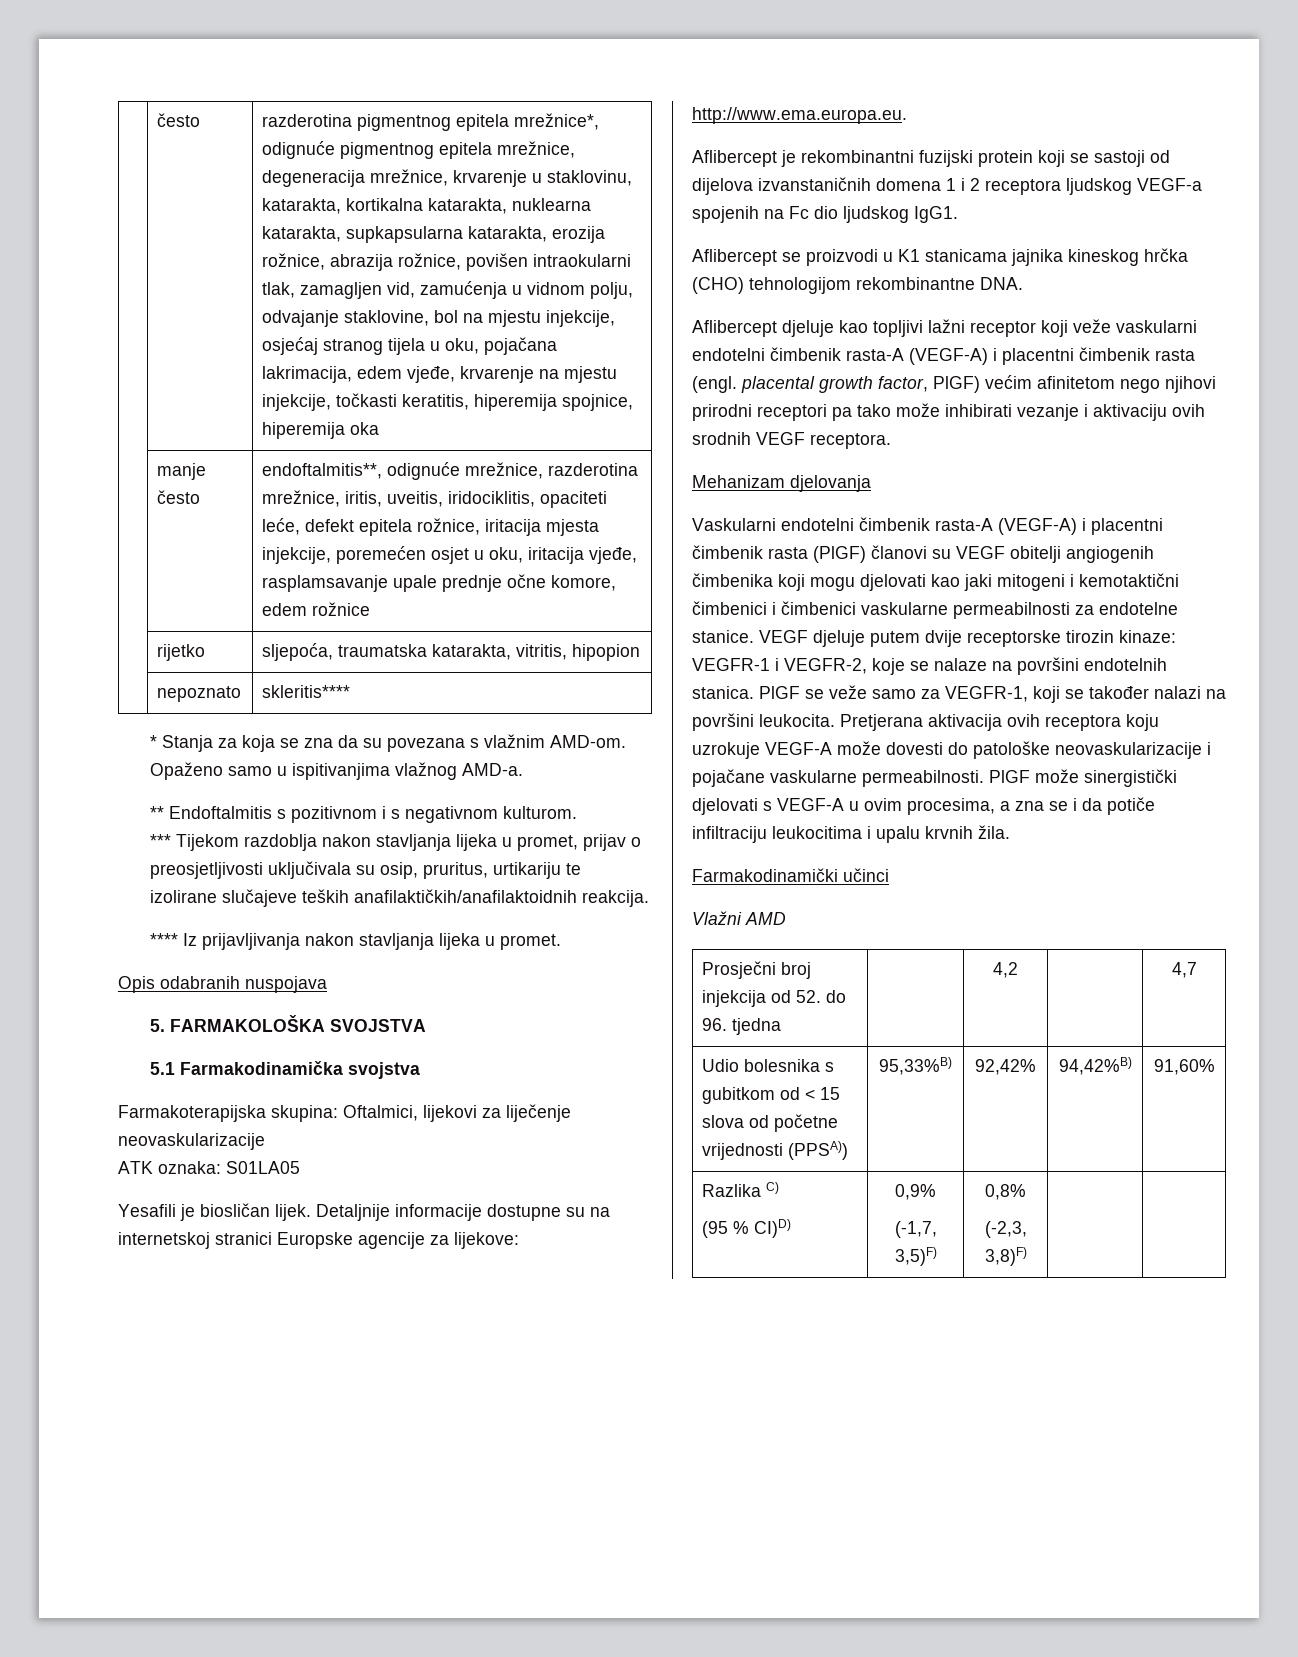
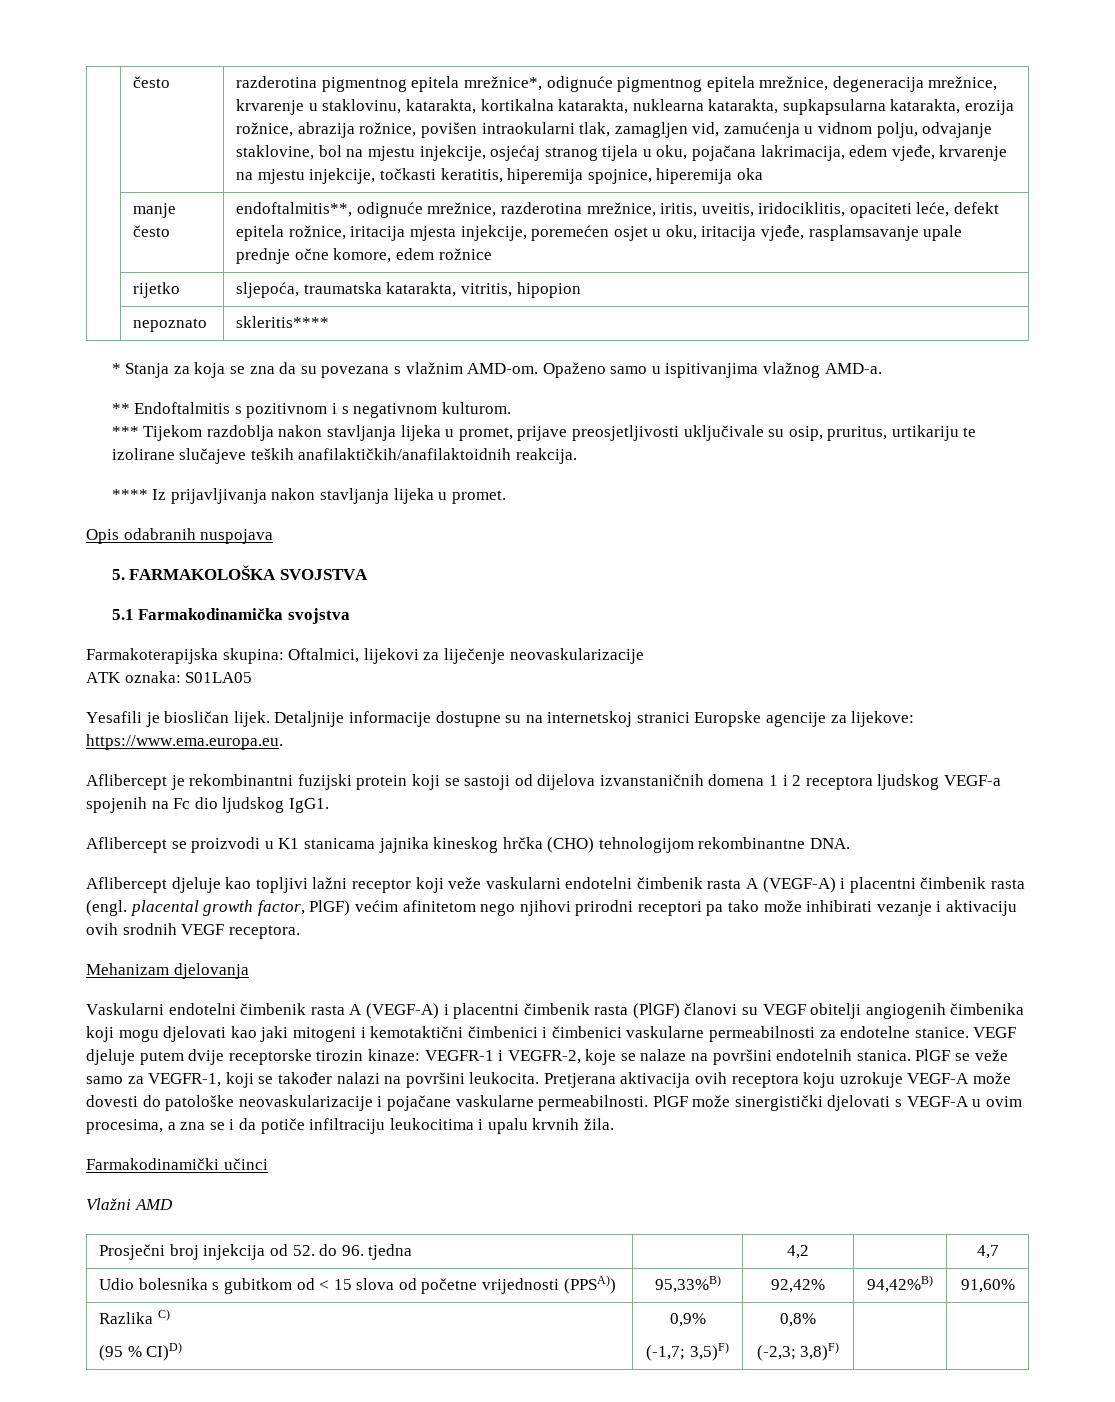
- *** Tijekom razdoblja nakon stavljanja lijeka u promet, prijav o preosjetljivosti uključivala su osip, pruritus, urtikariju te izolirane slučajeve teških anafilaktičkih/anafilaktoidnih reakcija.
+ *** Tijekom razdoblja nakon stavljanja lijeka u promet, prijave preosjetljivosti uključivale su osip, pruritus, urtikariju te izolirane slučajeve teških anafilaktičkih/anafilaktoidnih reakcija.
- Detaljnije informacije dostupne su na internetskoj stranici Europske agencije za lijekove: http://www.ema.europa.eu.
+ Detaljnije informacije dostupne su na internetskoj stranici Europske agencije za lijekove: https://www.ema.europa.eu.
- Aflibercept djeluje kao topljivi lažni receptor koji veže vaskularni endotelni čimbenik rasta-A (VEGF-A) i placentni čimbenik rasta (engl. placental growth factor, PlGF) većim afinitetom nego njihovi prirodni receptori pa tako može inhibirati vezanje i aktivaciju ovih srodnih VEGF receptora.
+ Aflibercept djeluje kao topljivi lažni receptor koji veže vaskularni endotelni čimbenik rasta A (VEGF-A) i placentni čimbenik rasta (engl. placental growth factor, PlGF) većim afinitetom nego njihovi prirodni receptori pa tako može inhibirati vezanje i aktivaciju ovih srodnih VEGF receptora.
- Vaskularni endotelni čimbenik rasta-A (VEGF-A) i placentni čimbenik rasta (PlGF) članovi su VEGF obitelji angiogenih čimbenika koji mogu djelovati kao jaki mitogeni i kemotaktični čimbenici i čimbenici vaskularne permeabilnosti za endotelne stanice.
+ Vaskularni endotelni čimbenik rasta A (VEGF-A) i placentni čimbenik rasta (PlGF) članovi su VEGF obitelji angiogenih čimbenika koji mogu djelovati kao jaki mitogeni i kemotaktični čimbenici i čimbenici vaskularne permeabilnosti za endotelne stanice.
  Razlika C)
  (95 % CI)D) | 0,9%
- (-1,7, 3,5)F) | 0,8%
- (-2,3, 3,8)F) | |
+ (-1,7; 3,5)F) | 0,8%
+ (-2,3; 3,8)F) | |

